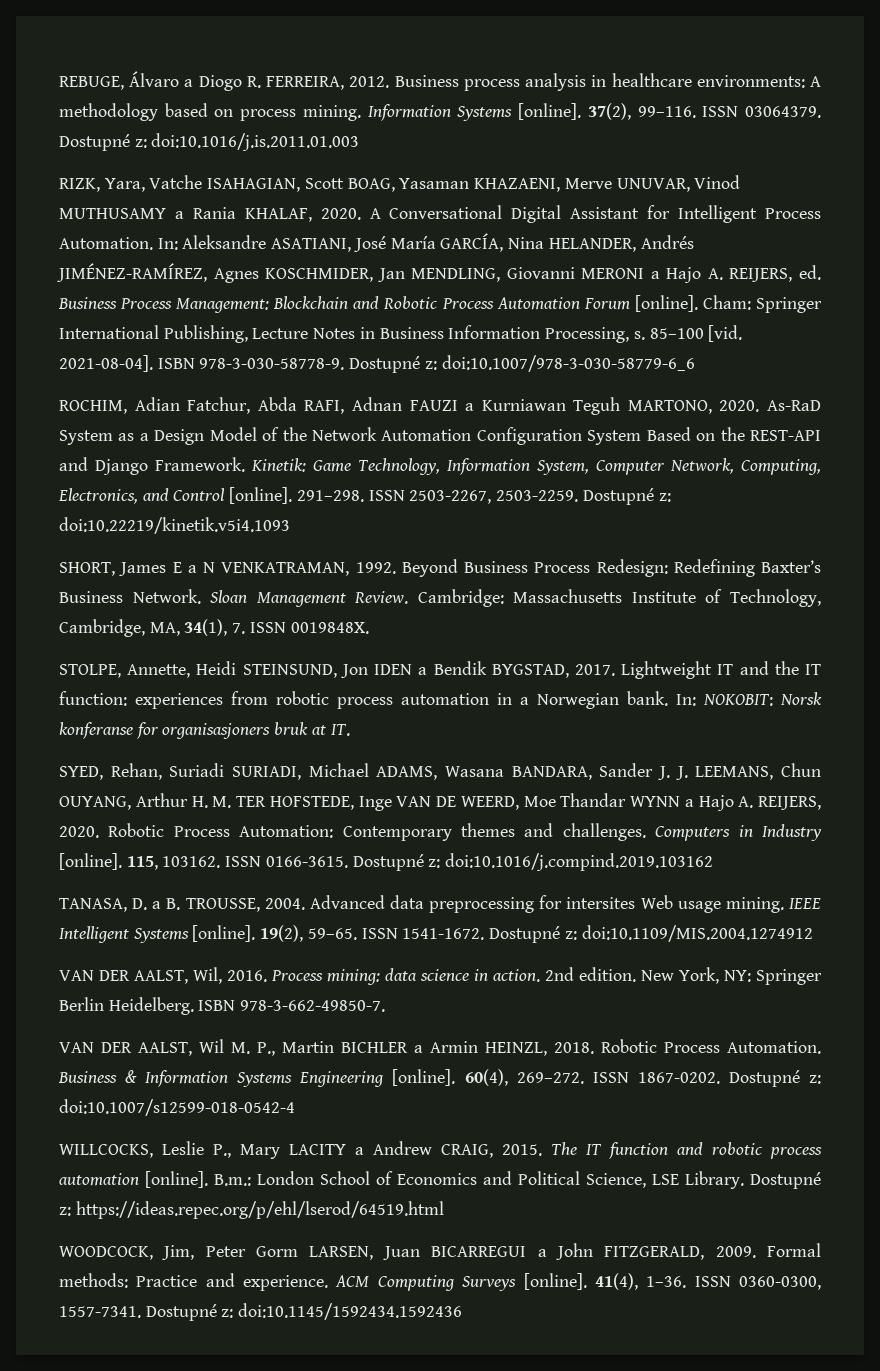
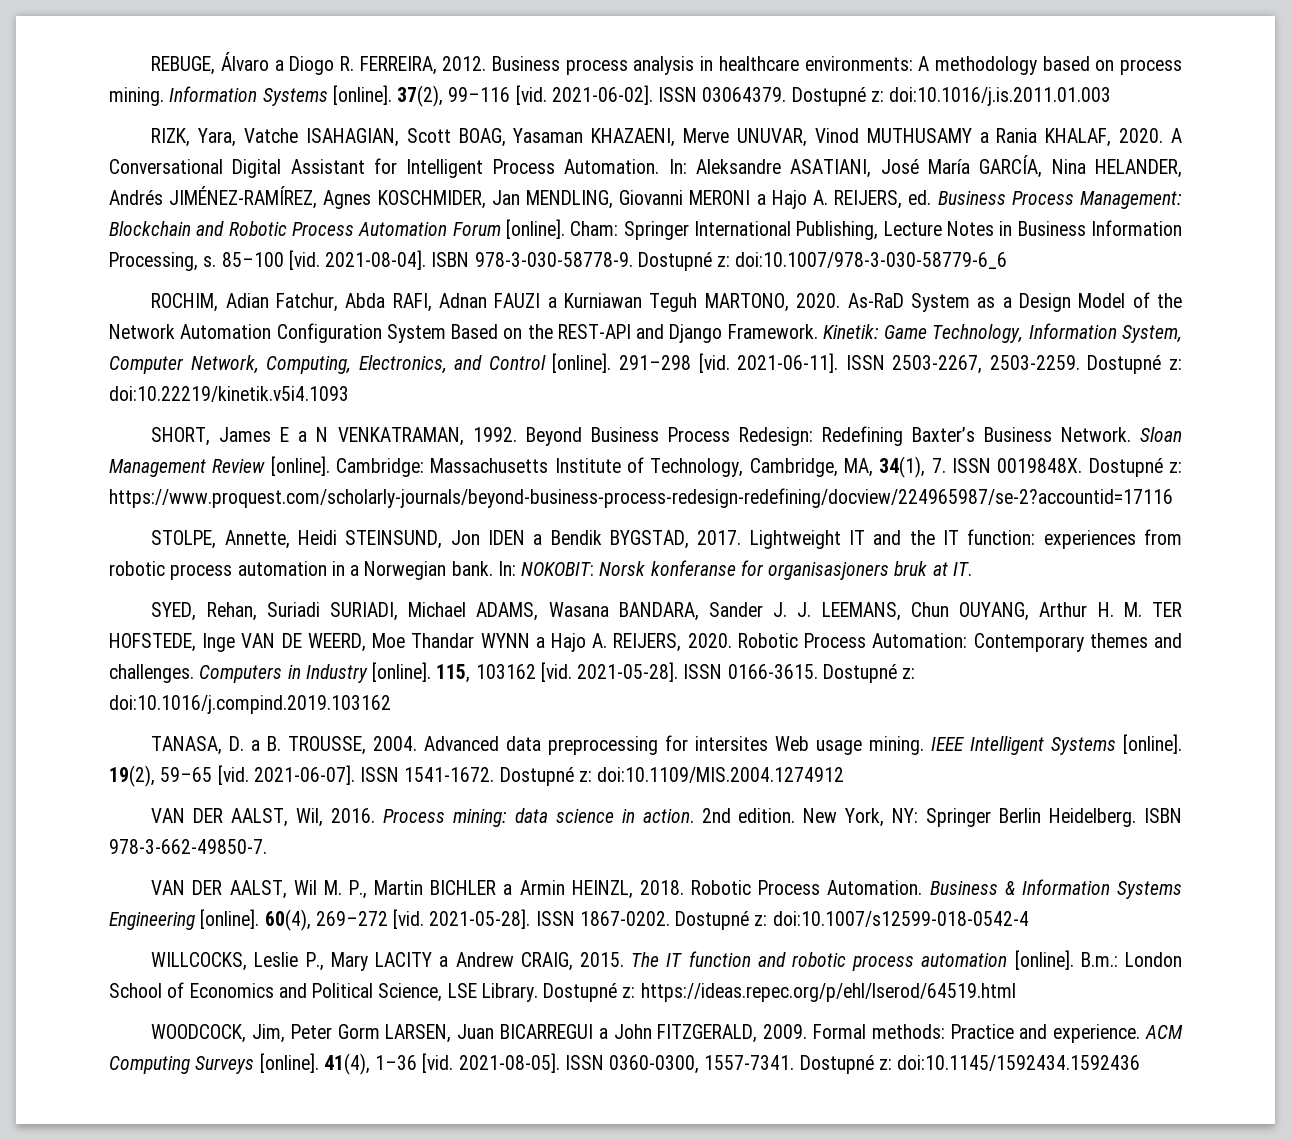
- 37(2), 99–116.
+ 37(2), 99–116 [vid. 2021-06-02].
- 291–298.
+ 291–298 [vid. 2021-06-11].
- Sloan Management Review.
+ Sloan Management Review [online].
+ Dostupné z: https://www.proquest.com/scholarly-journals/beyond-business-process-redesign-redefining/docview/224965987/se-2?accountid=17116
- 115, 103162.
+ 115, 103162 [vid. 2021-05-28].
- 19(2), 59–65.
+ 19(2), 59–65 [vid. 2021-06-07].
- 60(4), 269–272.
+ 60(4), 269–272 [vid. 2021-05-28].
- 41(4), 1–36.
+ 41(4), 1–36 [vid. 2021-08-05].

